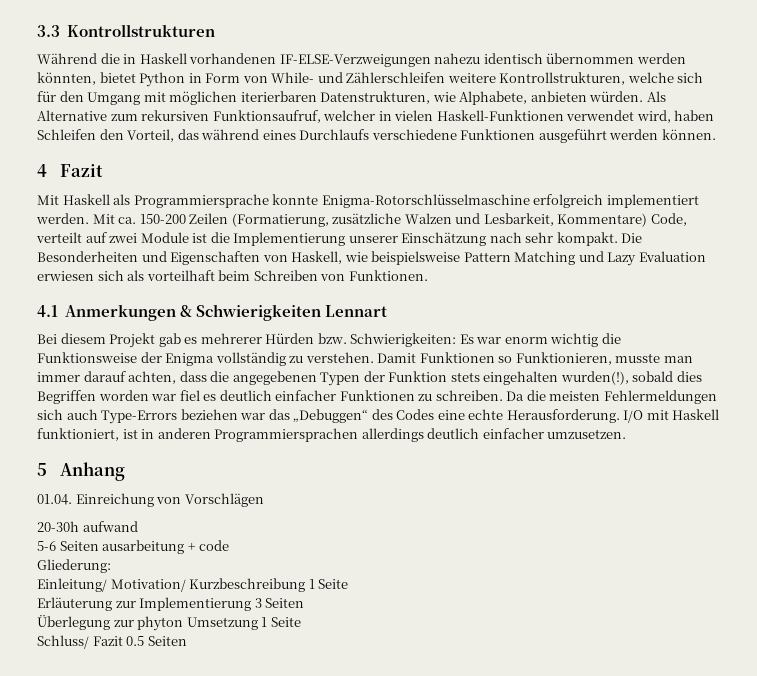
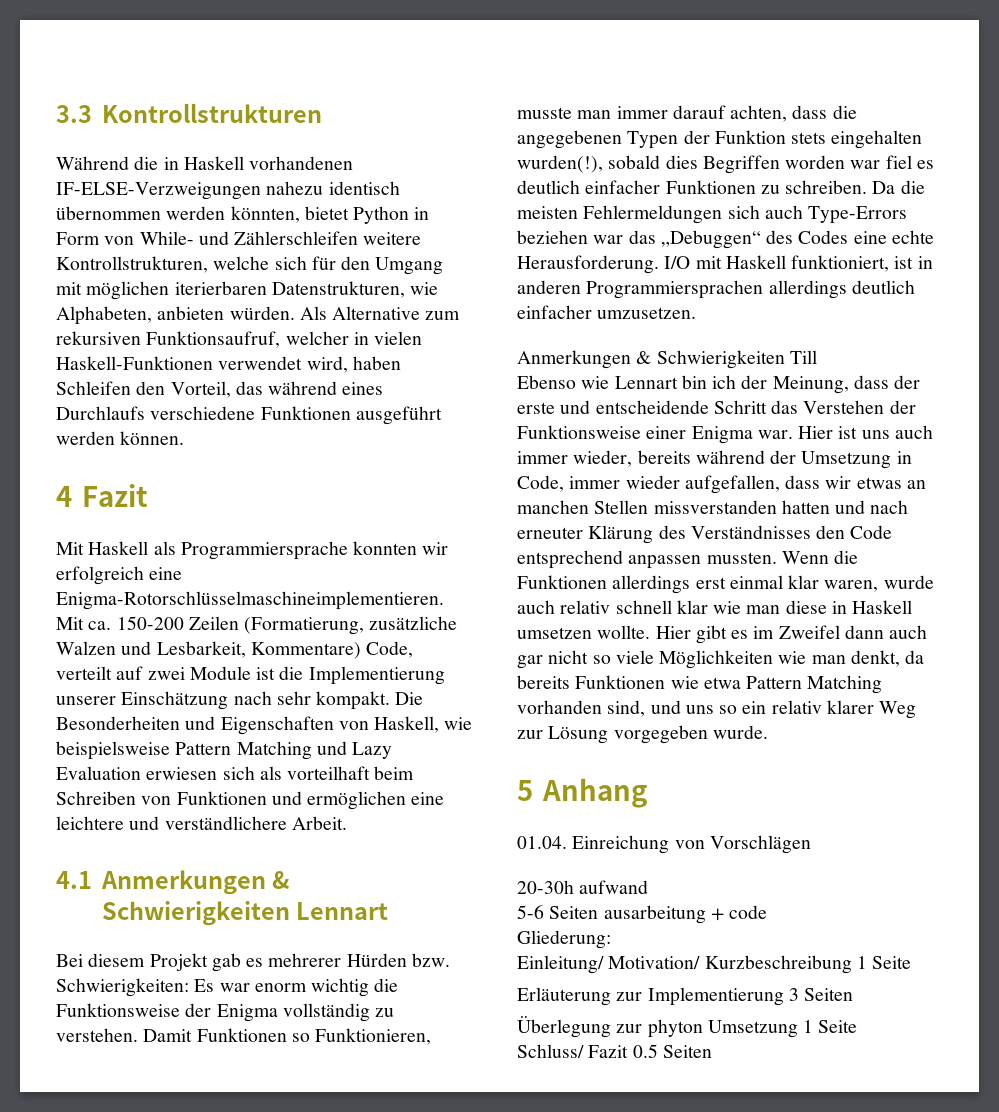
- Während die in Haskell vorhandenen IF-ELSE-Verzweigungen nahezu identisch übernommen werden könnten, bietet Python in Form von While- und Zählerschleifen weitere Kontrollstrukturen, welche sich für den Umgang mit möglichen iterierbaren Datenstrukturen, wie Alphabete, anbieten würden.
+ Während die in Haskell vorhandenen IF-ELSE-Verzweigungen nahezu identisch übernommen werden könnten, bietet Python in Form von While- und Zählerschleifen weitere Kontrollstrukturen, welche sich für den Umgang mit möglichen iterierbaren Datenstrukturen, wie Alphabeten, anbieten würden.
- Mit Haskell als Programmiersprache konnte Enigma-Rotorschlüsselmaschine erfolgreich implementiert werden.
+ Mit Haskell als Programmiersprache konnten wir erfolgreich eine Enigma-Rotorschlüsselmaschineimplementieren.
- Die Besonderheiten und Eigenschaften von Haskell, wie beispielsweise Pattern Matching und Lazy Evaluation erwiesen sich als vorteilhaft beim Schreiben von Funktionen.
+ Die Besonderheiten und Eigenschaften von Haskell, wie beispielsweise Pattern Matching und Lazy Evaluation erwiesen sich als vorteilhaft beim Schreiben von Funktionen und ermöglichen eine leichtere und verständlichere Arbeit.
+ Anmerkungen & Schwierigkeiten Till
+ Ebenso wie Lennart bin ich der Meinung, dass der erste und entscheidende Schritt das Verstehen der Funktionsweise einer Enigma war. Hier ist uns auch immer wieder, bereits während der Umsetzung in Code, immer wieder aufgefallen, dass wir etwas an manchen Stellen missverstanden hatten und nach erneuter Klärung des Verständnisses den Code entsprechend anpassen mussten. Wenn die Funktionen allerdings erst einmal klar waren, wurde auch relativ schnell klar wie man diese in Haskell umsetzen wollte. Hier gibt es im Zweifel dann auch gar nicht so viele Möglichkeiten wie man denkt, da bereits Funktionen wie etwa Pattern Matching vorhanden sind, und uns so ein relativ klarer Weg zur Lösung vorgegeben wurde.

